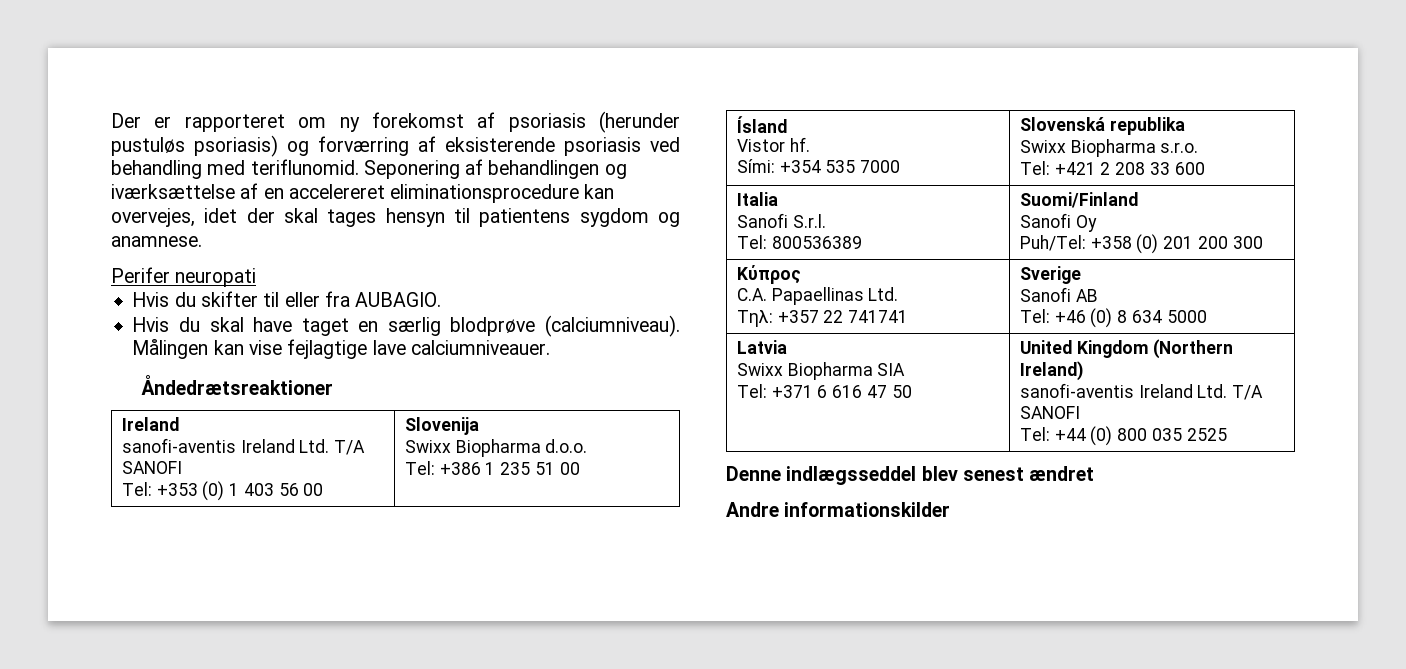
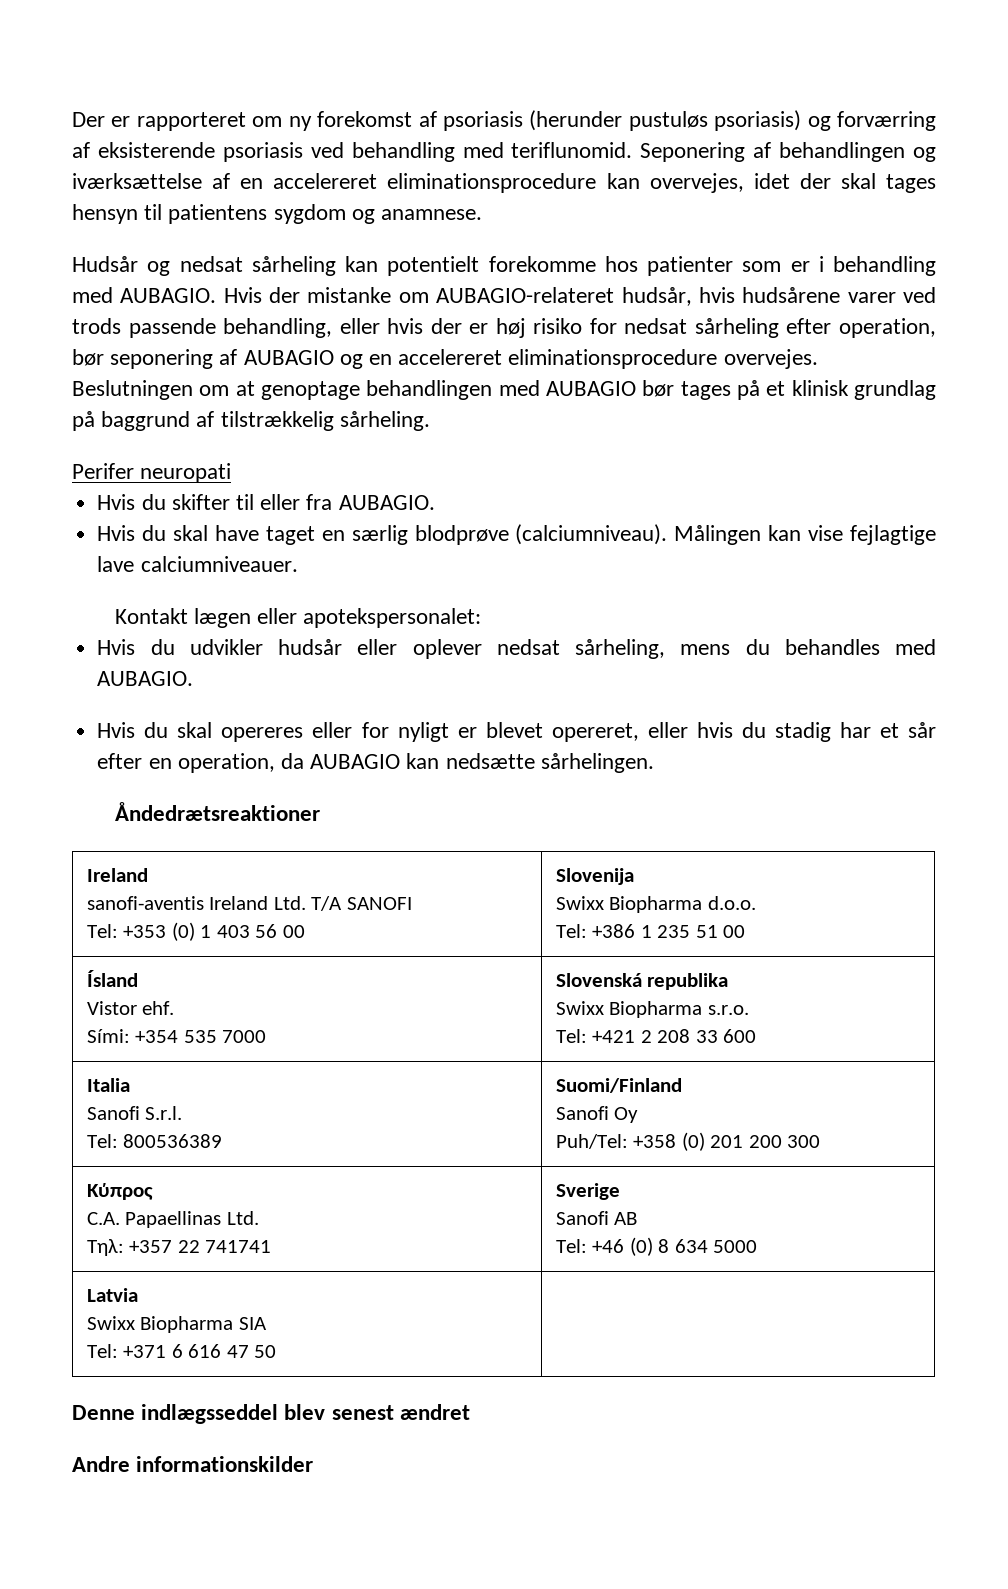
+ Hudsår og nedsat sårheling kan potentielt forekomme hos patienter som er i behandling med AUBAGIO. Hvis der mistanke om AUBAGIO-relateret hudsår, hvis hudsårene varer ved trods passende behandling, eller hvis der er høj risiko for nedsat sårheling efter operation, bør seponering af AUBAGIO og en accelereret eliminationsprocedure overvejes. Beslutningen om at genoptage behandlingen med AUBAGIO bør tages på et klinisk grundlag på baggrund af tilstrækkelig sårheling.
+ Kontakt lægen eller apotekspersonalet:
+ Hvis du udvikler hudsår eller oplever nedsat sårheling, mens du behandles med AUBAGIO.
+ Hvis du skal opereres eller for nyligt er blevet opereret, eller hvis du stadig har et sår efter en operation, da AUBAGIO kan nedsætte sårhelingen.
  Ísland
- Vistor hf.
+ Vistor ehf.
  Latvia
  Swixx Biopharma SIA
- Tel: +371 6 616 47 50 | United Kingdom (Northern Ireland)
- sanofi-aventis Ireland Ltd. T/A SANOFI
- Tel: +44 (0) 800 035 2525
+ Tel: +371 6 616 47 50 |

